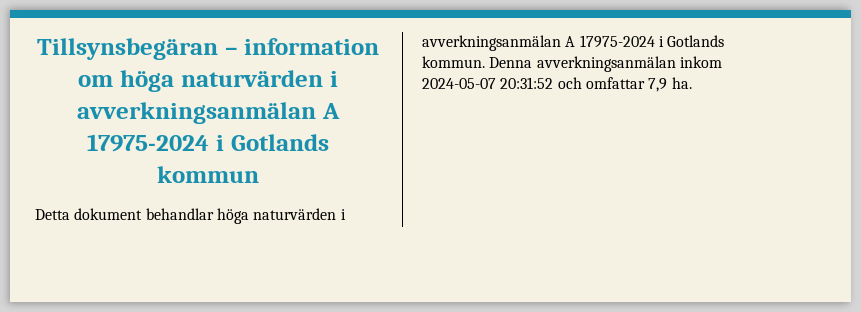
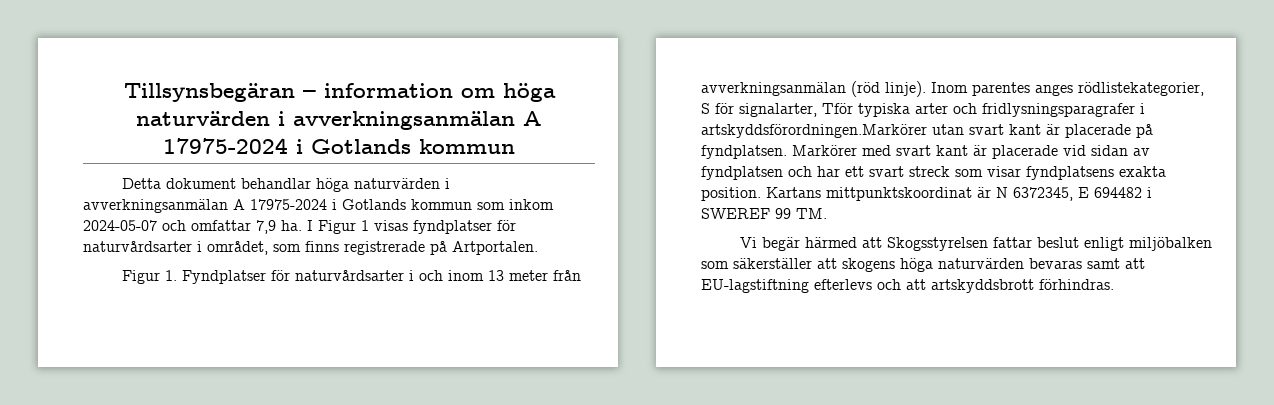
- Detta dokument behandlar höga naturvärden i avverkningsanmälan A 17975-2024 i Gotlands kommun. Denna avverkningsanmälan inkom 2024-05-07 20:31:52 och omfattar 7,9 ha.
+ Detta dokument behandlar höga naturvärden i avverkningsanmälan A 17975-2024 i Gotlands kommun som inkom 2024-05-07 och omfattar 7,9 ha.
+ I Figur 1 visas fyndplatser för naturvårdsarter i området, som finns registrerade på Artportalen.
+ Figur 1. Fyndplatser för naturvårdsarter i och inom 13 meter från avverkningsanmälan (röd linje). Inom parentes anges rödlistekategorier, S för signalarter, Tför typiska arter och fridlysningsparagrafer i artskyddsförordningen.Markörer utan svart kant är placerade på fyndplatsen. Markörer med svart kant är placerade vid sidan av fyndplatsen och har ett svart streck som visar fyndplatsens exakta position. Kartans mittpunktskoordinat är N 6372345, E 694482 i SWEREF 99 TM.
+ Vi begär härmed att Skogsstyrelsen fattar beslut enligt miljöbalken som säkerställer att skogens höga naturvärden bevaras samt att EU-lagstiftning efterlevs och att artskyddsbrott förhindras.

